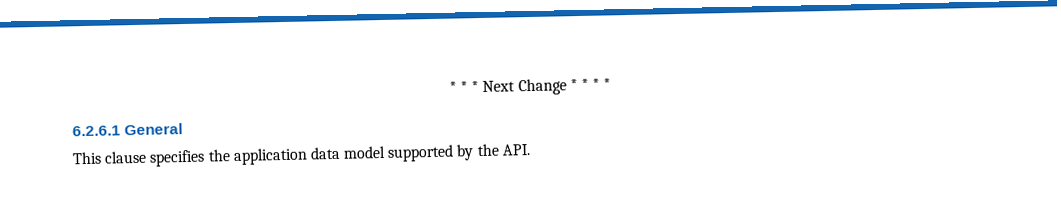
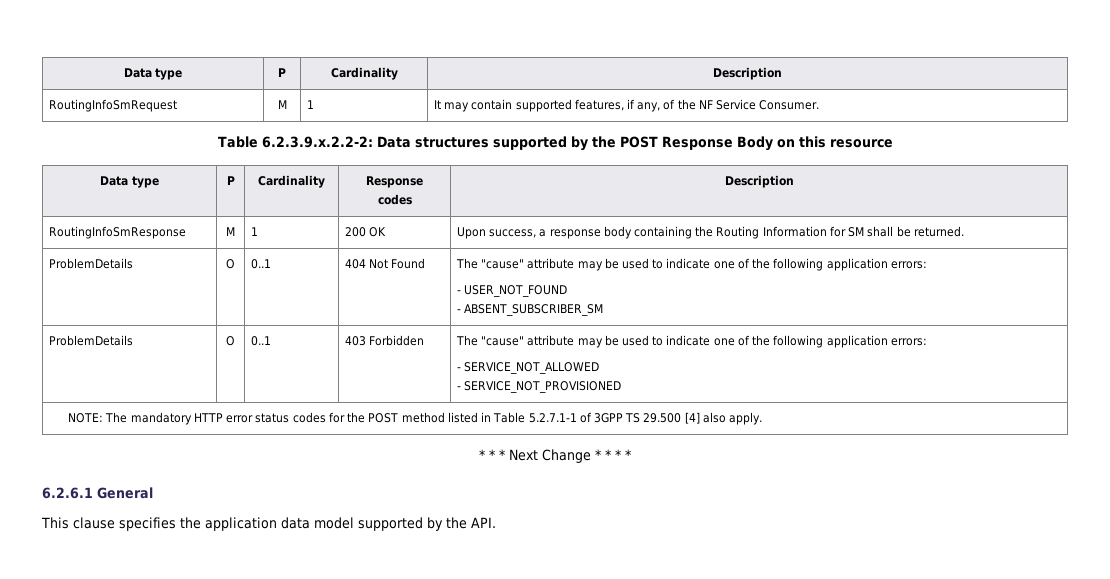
+ Data type | P | Cardinality | Description
+ RoutingInfoSmRequest | M | 1 | It may contain supported features, if any, of the NF Service Consumer.
+ Table 6.2.3.9.x.2.2-2: Data structures supported by the POST Response Body on this resource
+ Data type | P | Cardinality | Response
+ codes | Description
+ RoutingInfoSmResponse | M | 1 | 200 OK | Upon success, a response body containing the Routing Information for SM shall be returned.
+ ProblemDetails | O | 0..1 | 404 Not Found | The "cause" attribute may be used to indicate one of the following application errors:
+ - USER_NOT_FOUND
+ - ABSENT_SUBSCRIBER_SM
+ ProblemDetails | O | 0..1 | 403 Forbidden | The "cause" attribute may be used to indicate one of the following application errors:
+ - SERVICE_NOT_ALLOWED
+ - SERVICE_NOT_PROVISIONED
+ NOTE: The mandatory HTTP error status codes for the POST method listed in Table 5.2.7.1-1 of 3GPP TS 29.500 [4] also apply.

